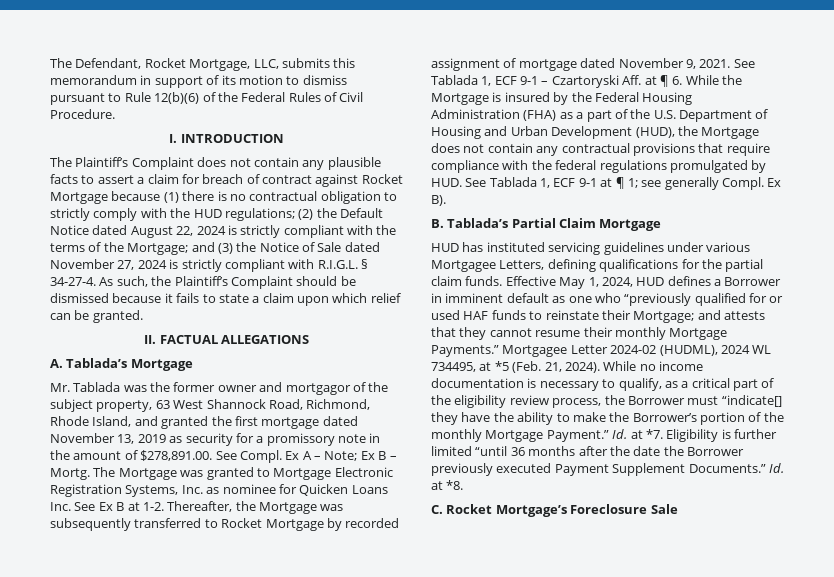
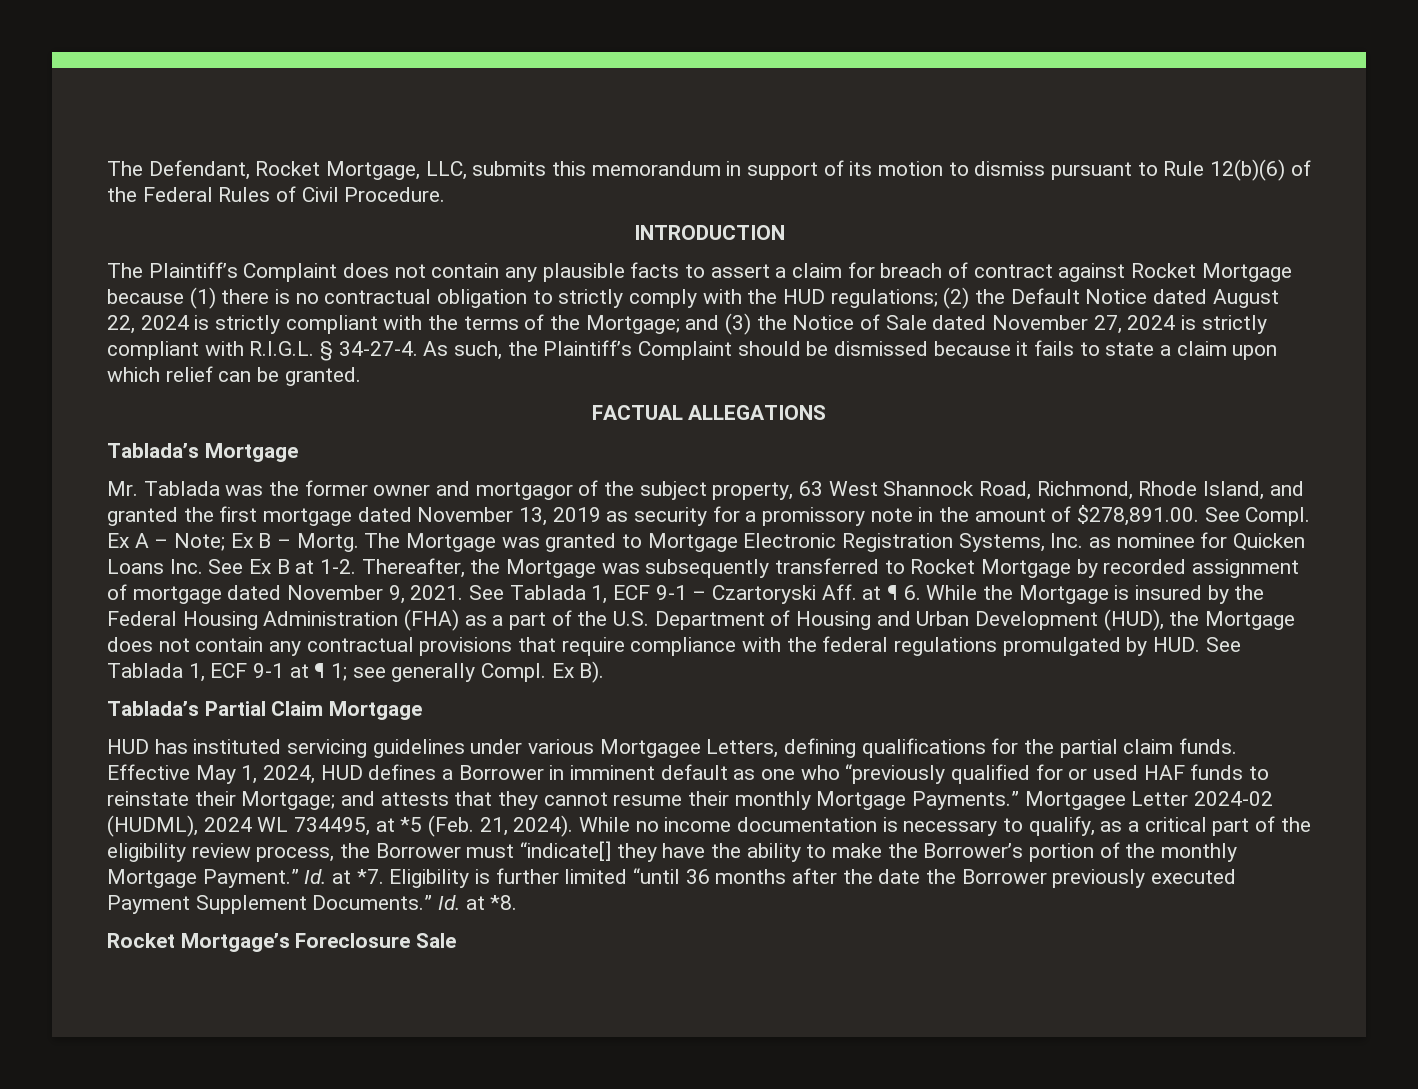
- I. INTRODUCTION
+ INTRODUCTION
- II. FACTUAL ALLEGATIONS
+ FACTUAL ALLEGATIONS
- A. Tablada’s Mortgage
+ Tablada’s Mortgage
- B. Tablada’s Partial Claim Mortgage
+ Tablada’s Partial Claim Mortgage
- C. Rocket Mortgage’s Foreclosure Sale
+ Rocket Mortgage’s Foreclosure Sale

